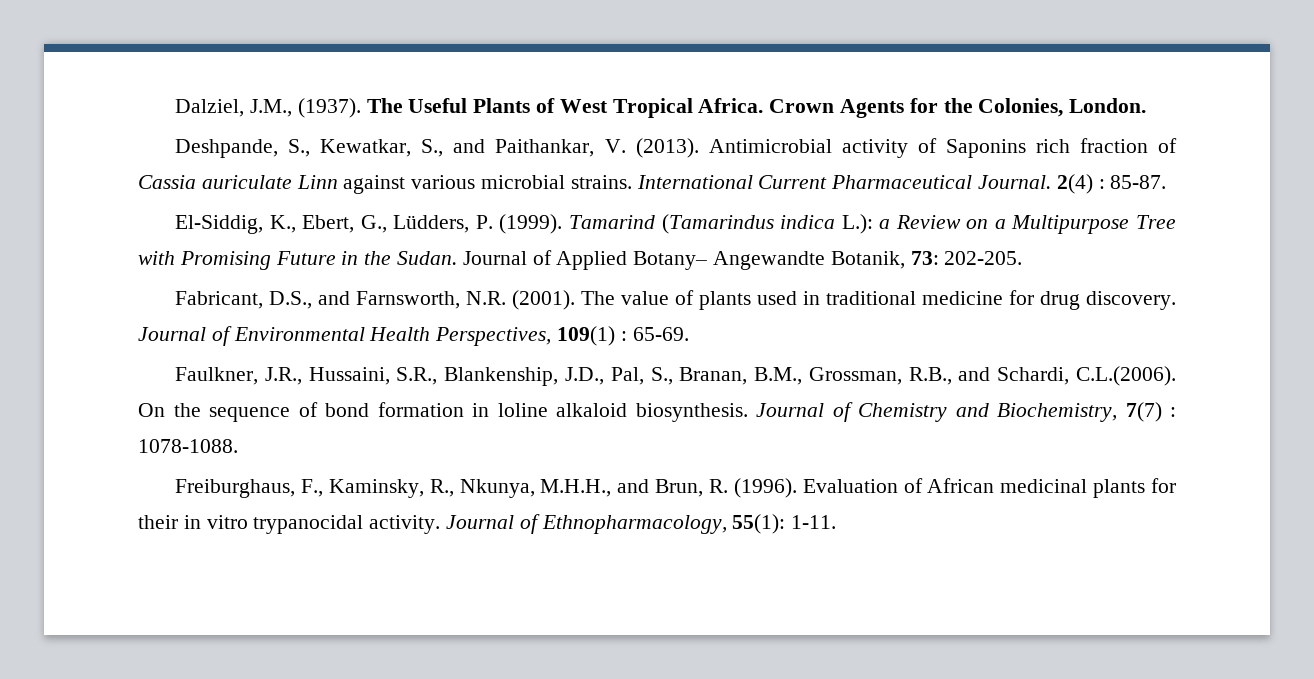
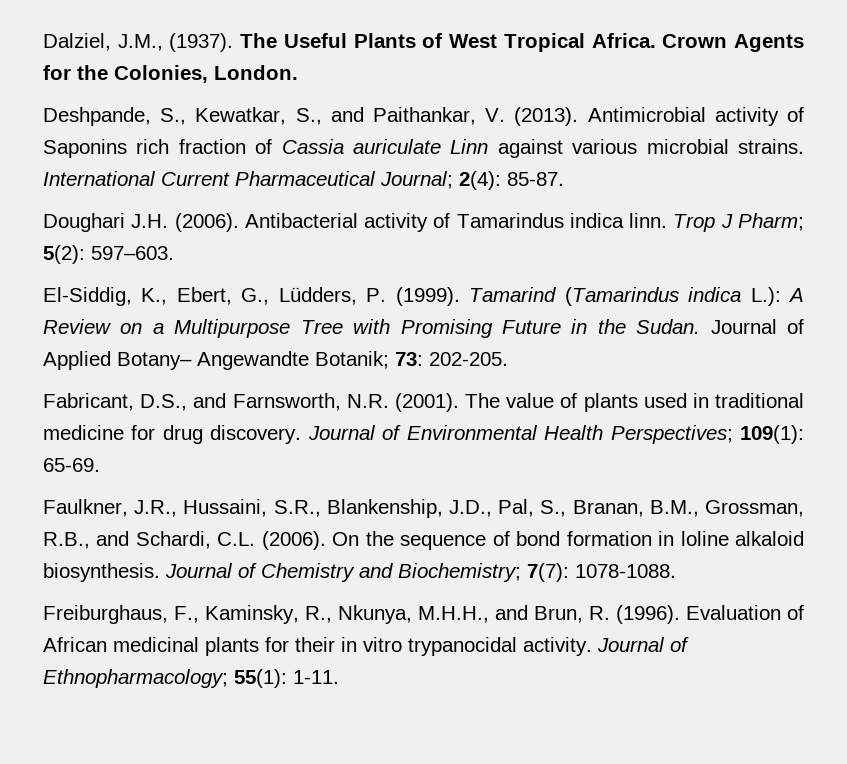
- International Current Pharmaceutical Journal. 2(4) : 85-87.
+ International Current Pharmaceutical Journal; 2(4): 85-87.
+ Doughari J.H. (2006). Antibacterial activity of Tamarindus indica linn. Trop J Pharm; 5(2): 597–603.
- Tamarind (Tamarindus indica L.): a Review on a Multipurpose Tree with Promising Future in the Sudan.
+ Tamarind (Tamarindus indica L.): A Review on a Multipurpose Tree with Promising Future in the Sudan.
- Journal of Applied Botany– Angewandte Botanik, 73: 202-205.
+ Journal of Applied Botany– Angewandte Botanik; 73: 202-205.
- Journal of Environmental Health Perspectives, 109(1) : 65-69.
+ Journal of Environmental Health Perspectives; 109(1): 65-69.
- Faulkner, J.R., Hussaini, S.R., Blankenship, J.D., Pal, S., Branan, B.M., Grossman, R.B., and Schardi, C.L.(2006). On the sequence of bond formation in loline alkaloid biosynthesis.
+ Faulkner, J.R., Hussaini, S.R., Blankenship, J.D., Pal, S., Branan, B.M., Grossman, R.B., and Schardi, C.L. (2006). On the sequence of bond formation in loline alkaloid biosynthesis.
- Journal of Chemistry and Biochemistry, 7(7) : 1078-1088.
+ Journal of Chemistry and Biochemistry; 7(7): 1078-1088.
- Journal of Ethnopharmacology, 55(1): 1-11.
+ Journal of Ethnopharmacology; 55(1): 1-11.

